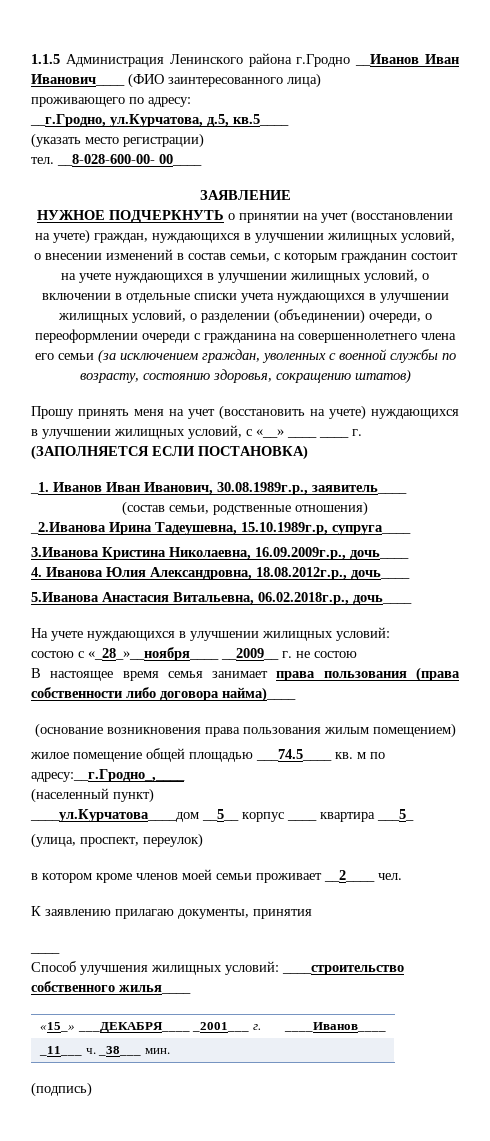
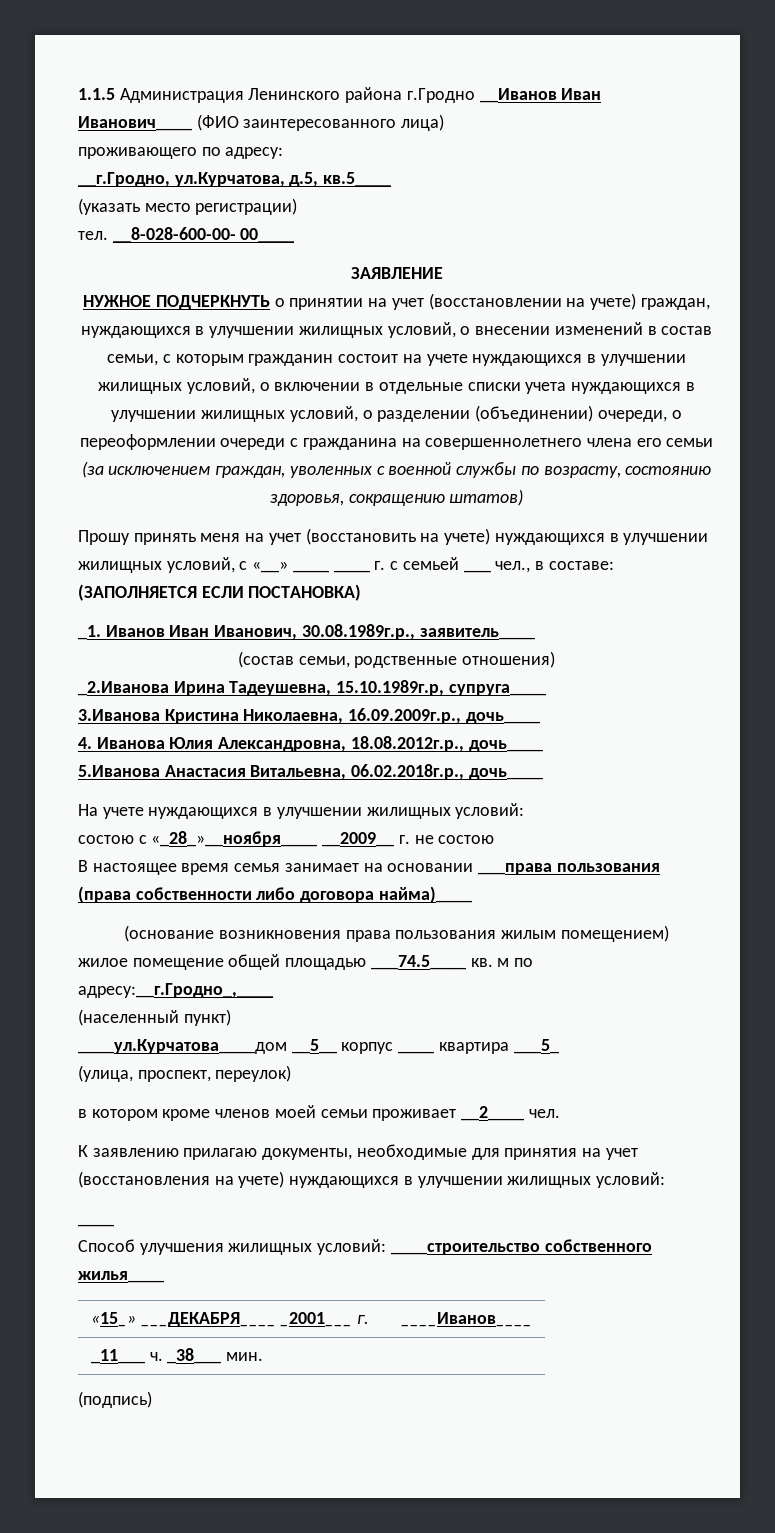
- Прошу принять меня на учет (восстановить на учете) нуждающихся в улучшении жилищных условий, с «__» ____ ____ г. (ЗАПОЛНЯЕТСЯ ЕСЛИ ПОСТАНОВКА)
+ Прошу принять меня на учет (восстановить на учете) нуждающихся в улучшении жилищных условий, с «__» ____ ____ г. с семьей ___ чел., в составе: (ЗАПОЛНЯЕТСЯ ЕСЛИ ПОСТАНОВКА)
- В настоящее время семья занимает права пользования (права собственности либо договора найма)____
+ В настоящее время семья занимает на основании ___права пользования (права собственности либо договора найма)____
- К заявлению прилагаю документы, принятия
+ К заявлению прилагаю документы, необходимые для принятия на учет (восстановления на учете) нуждающихся в улучшении жилищных условий:

